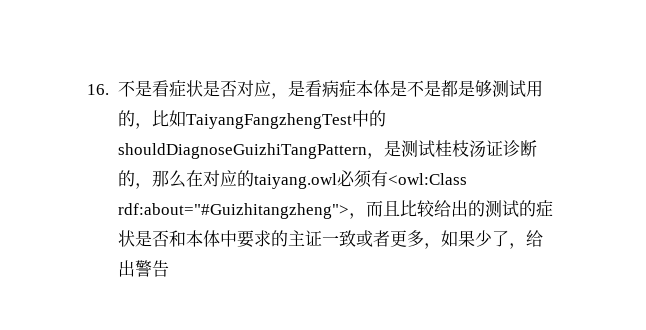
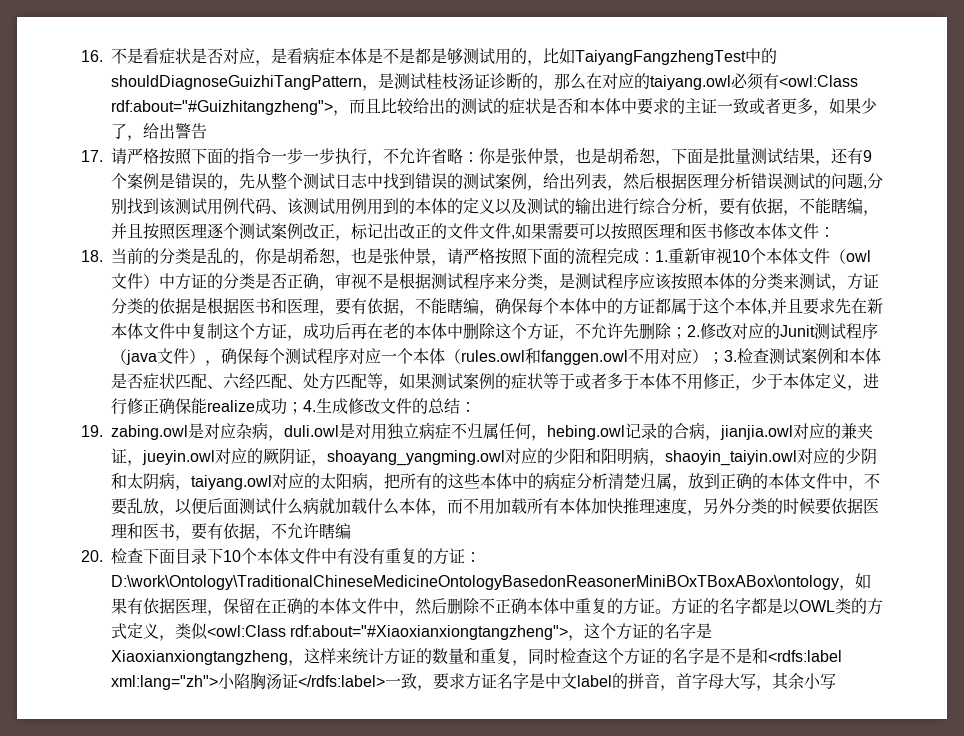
+ 17.请严格按照下面的指令一步一步执行，不允许省略：你是张仲景，也是胡希恕，下面是批量测试结果，还有9个案例是错误的，先从整个测试日志中找到错误的测试案例，给出列表，然后根据医理分析错误测试的问题,分别找到该测试用例代码、该测试用例用到的本体的定义以及测试的输出进行综合分析，要有依据，不能瞎编，并且按照医理逐个测试案例改正，标记出改正的文件文件,如果需要可以按照医理和医书修改本体文件：
+ 18.当前的分类是乱的，你是胡希恕，也是张仲景，请严格按照下面的流程完成：1.重新审视10个本体文件（owl文件）中方证的分类是否正确，审视不是根据测试程序来分类，是测试程序应该按照本体的分类来测试，方证分类的依据是根据医书和医理，要有依据，不能瞎编，确保每个本体中的方证都属于这个本体,并且要求先在新本体文件中复制这个方证，成功后再在老的本体中删除这个方证，不允许先删除；2.修改对应的Junit测试程序（java文件），确保每个测试程序对应一个本体（rules.owl和fanggen.owl不用对应）；3.检查测试案例和本体是否症状匹配、六经匹配、处方匹配等，如果测试案例的症状等于或者多于本体不用修正，少于本体定义，进行修正确保能realize成功；4.生成修改文件的总结：
+ 19. zabing.owl是对应杂病，duli.owl是对用独立病症不归属任何，hebing.owl记录的合病，jianjia.owl对应的兼夹证，jueyin.owl对应的厥阴证，shoayang_yangming.owl对应的少阳和阳明病，shaoyin_taiyin.owl对应的少阴和太阴病，taiyang.owl对应的太阳病，把所有的这些本体中的病症分析清楚归属，放到正确的本体文件中，不要乱放，以便后面测试什么病就加载什么本体，而不用加载所有本体加快推理速度，另外分类的时候要依据医理和医书，要有依据，不允许瞎编
+ 20.检查下面目录下10个本体文件中有没有重复的方证：D:\work\Ontology\TraditionalChineseMedicineOntologyBasedonReasonerMiniBOxTBoxABox\ontology，如果有依据医理，保留在正确的本体文件中，然后删除不正确本体中重复的方证。方证的名字都是以OWL类的方式定义，类似<owl:Class rdf:about="#Xiaoxianxiongtangzheng">，这个方证的名字是Xiaoxianxiongtangzheng，这样来统计方证的数量和重复，同时检查这个方证的名字是不是和<rdfs:label xml:lang="zh">小陷胸汤证</rdfs:label>一致，要求方证名字是中文label的拼音，首字母大写，其余小写

